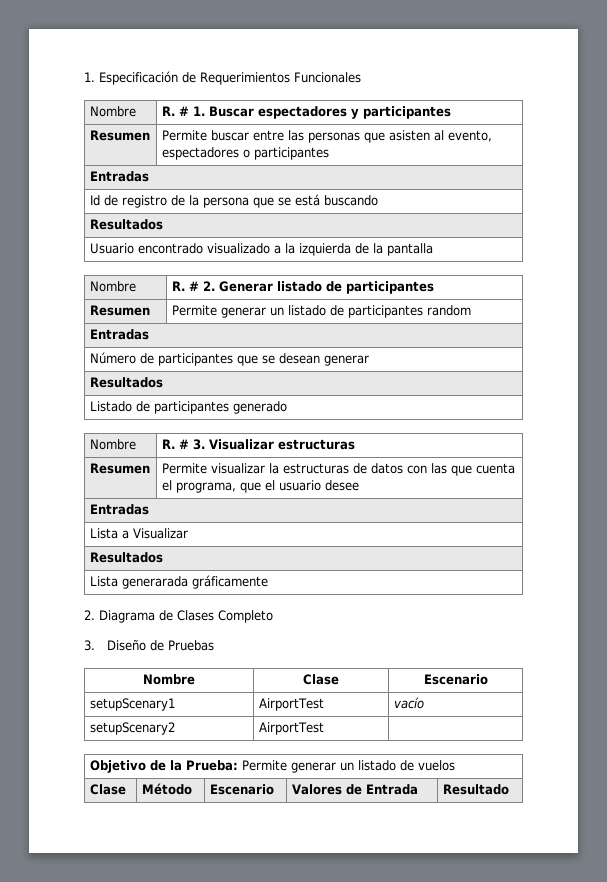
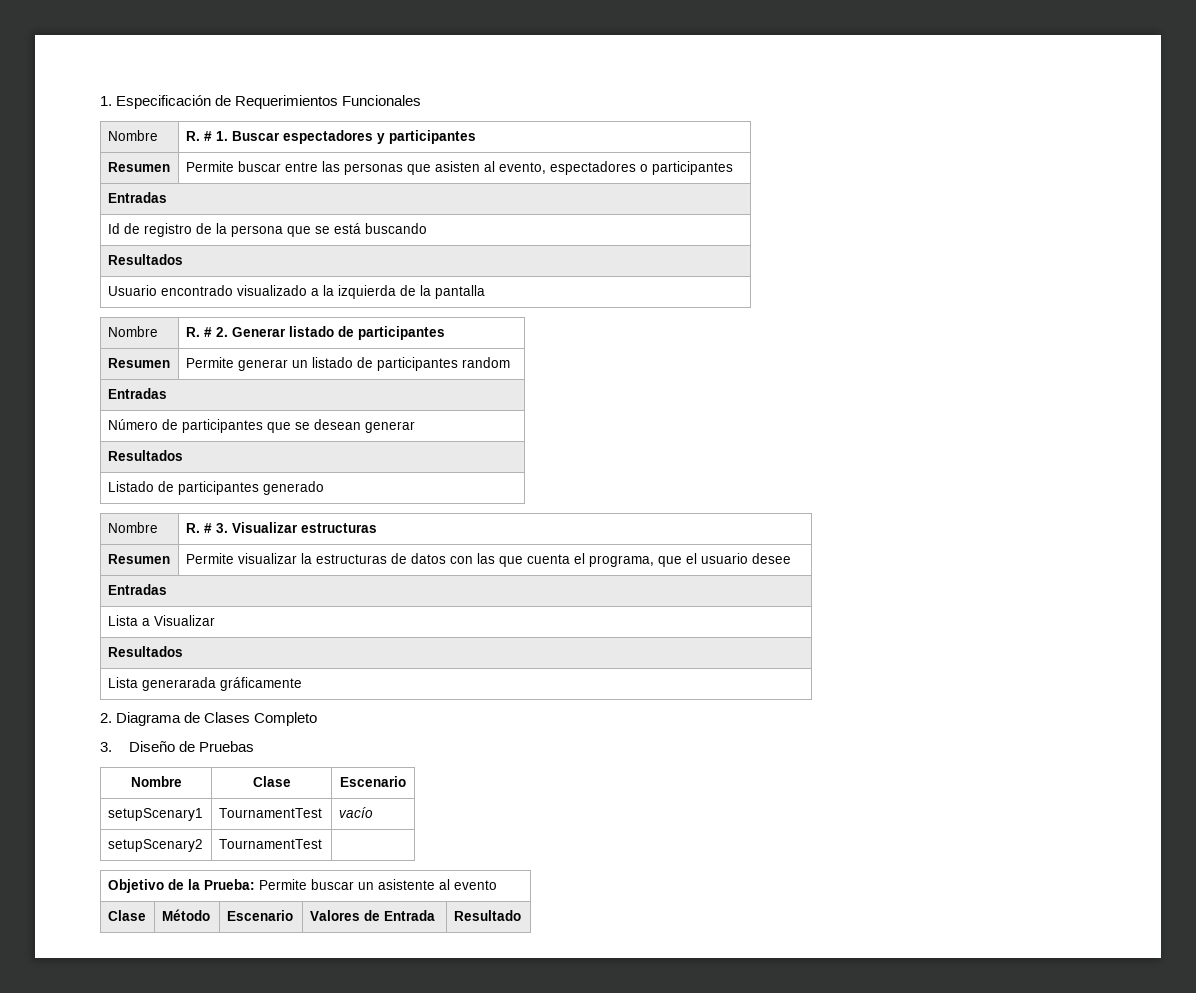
- setupScenary1 | AirportTest | vacío
+ setupScenary1 | TournamentTest | vacío
- setupScenary2 | AirportTest |
+ setupScenary2 | TournamentTest |
- Objetivo de la Prueba: Permite generar un listado de vuelos
+ Objetivo de la Prueba: Permite buscar un asistente al evento

